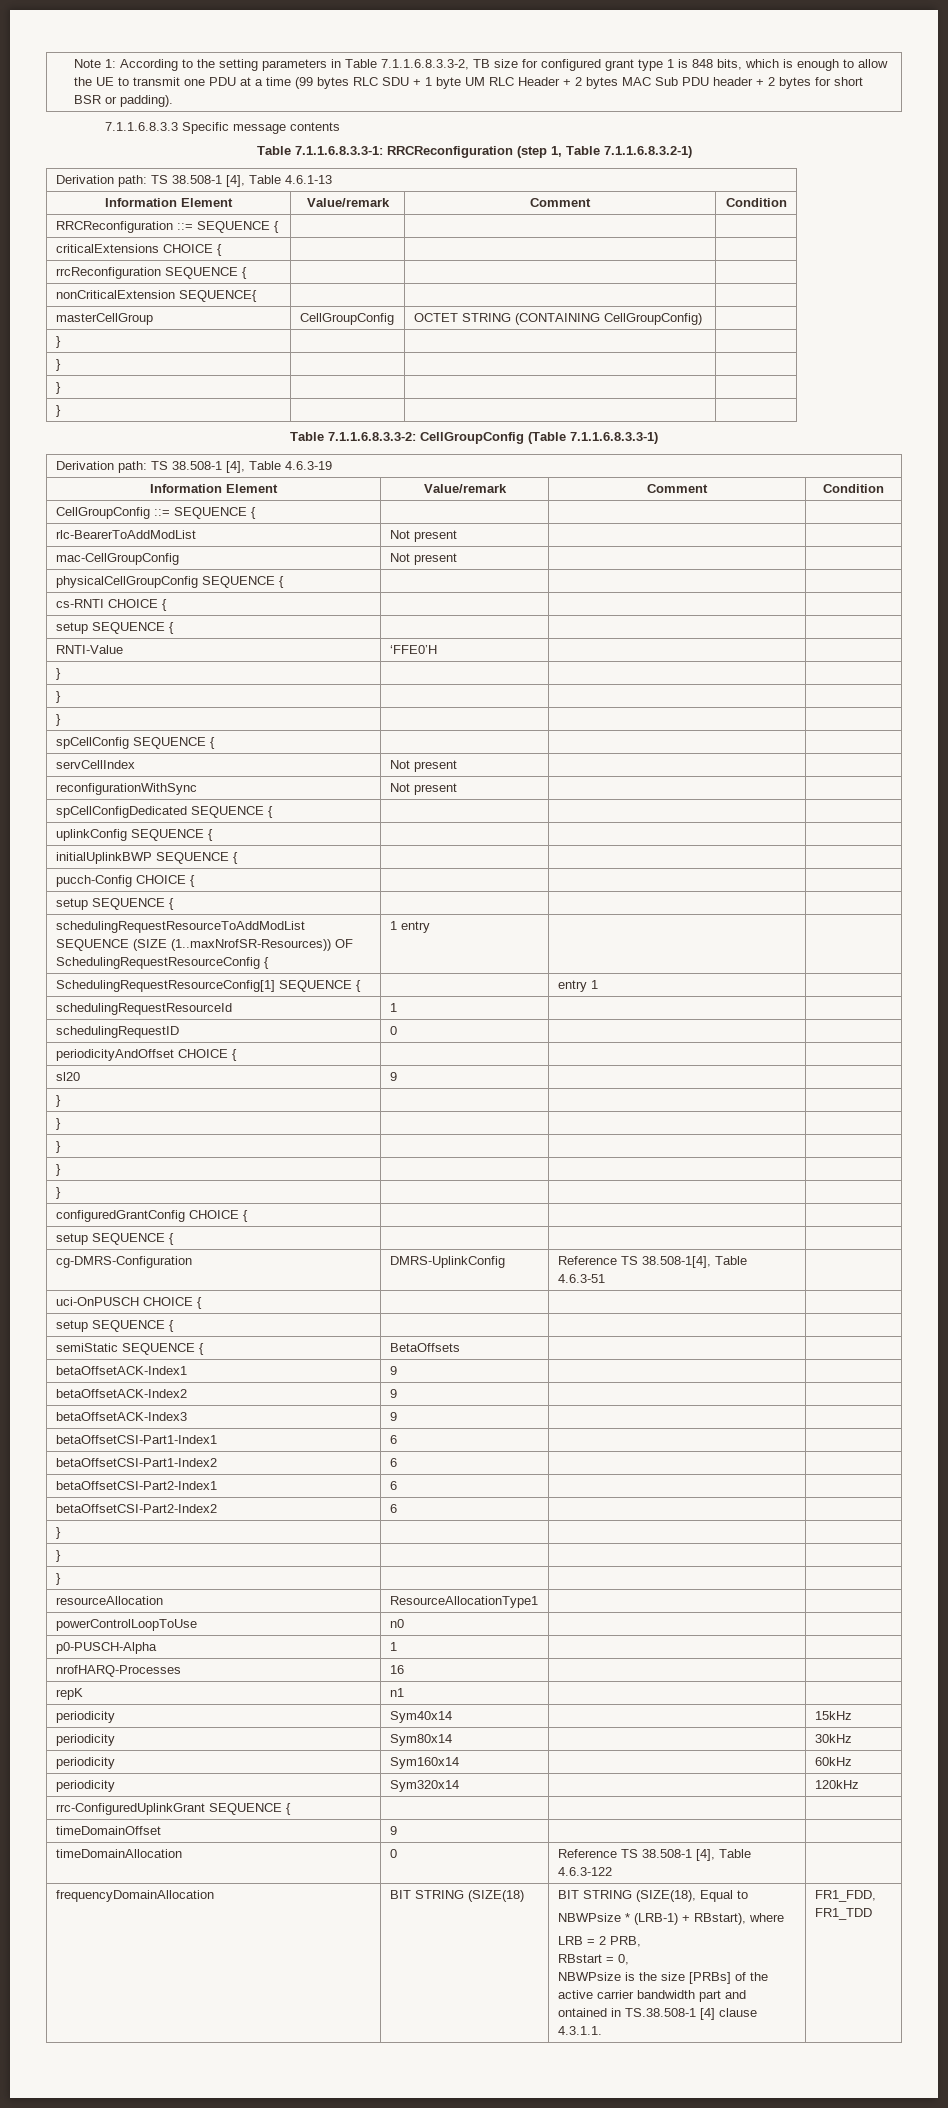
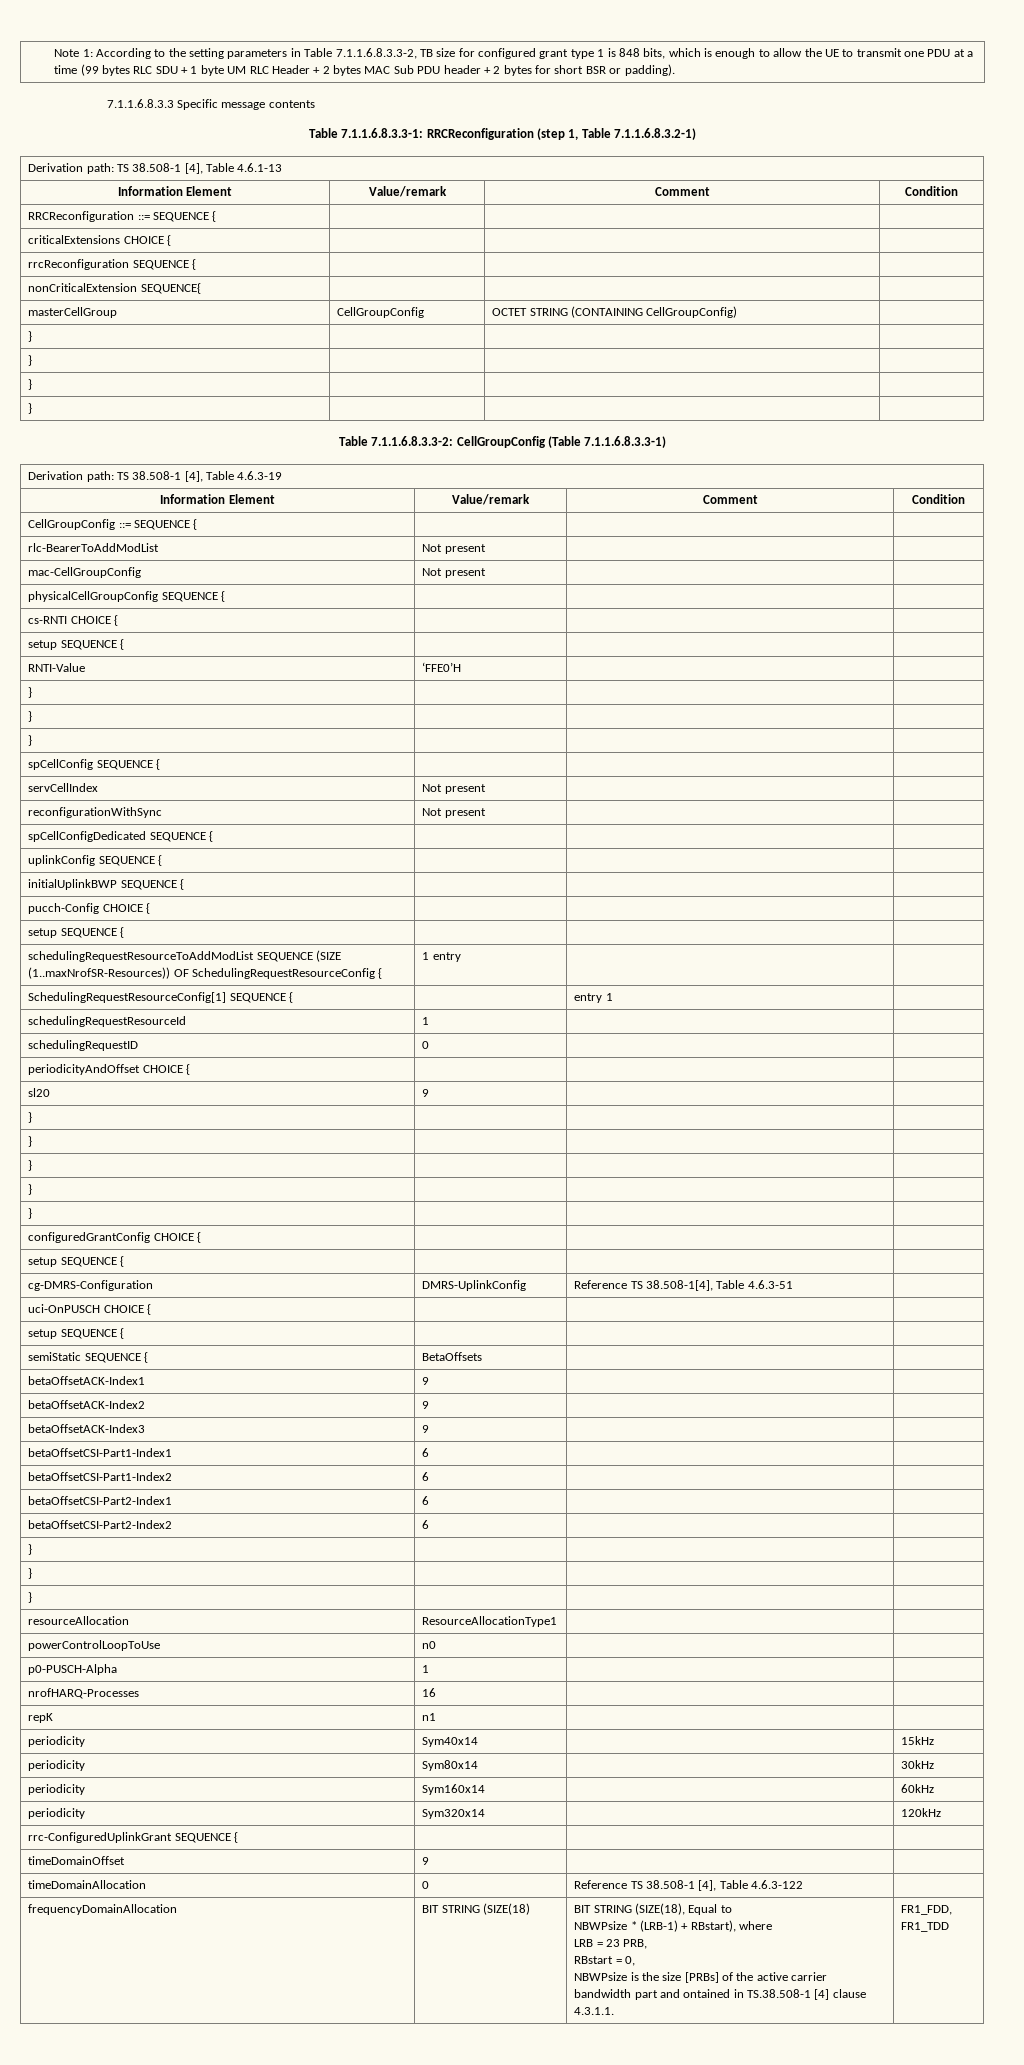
- LRB = 2 PRB,
+ LRB = 23 PRB,

